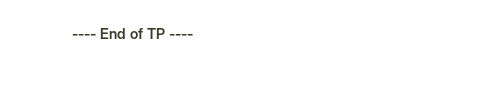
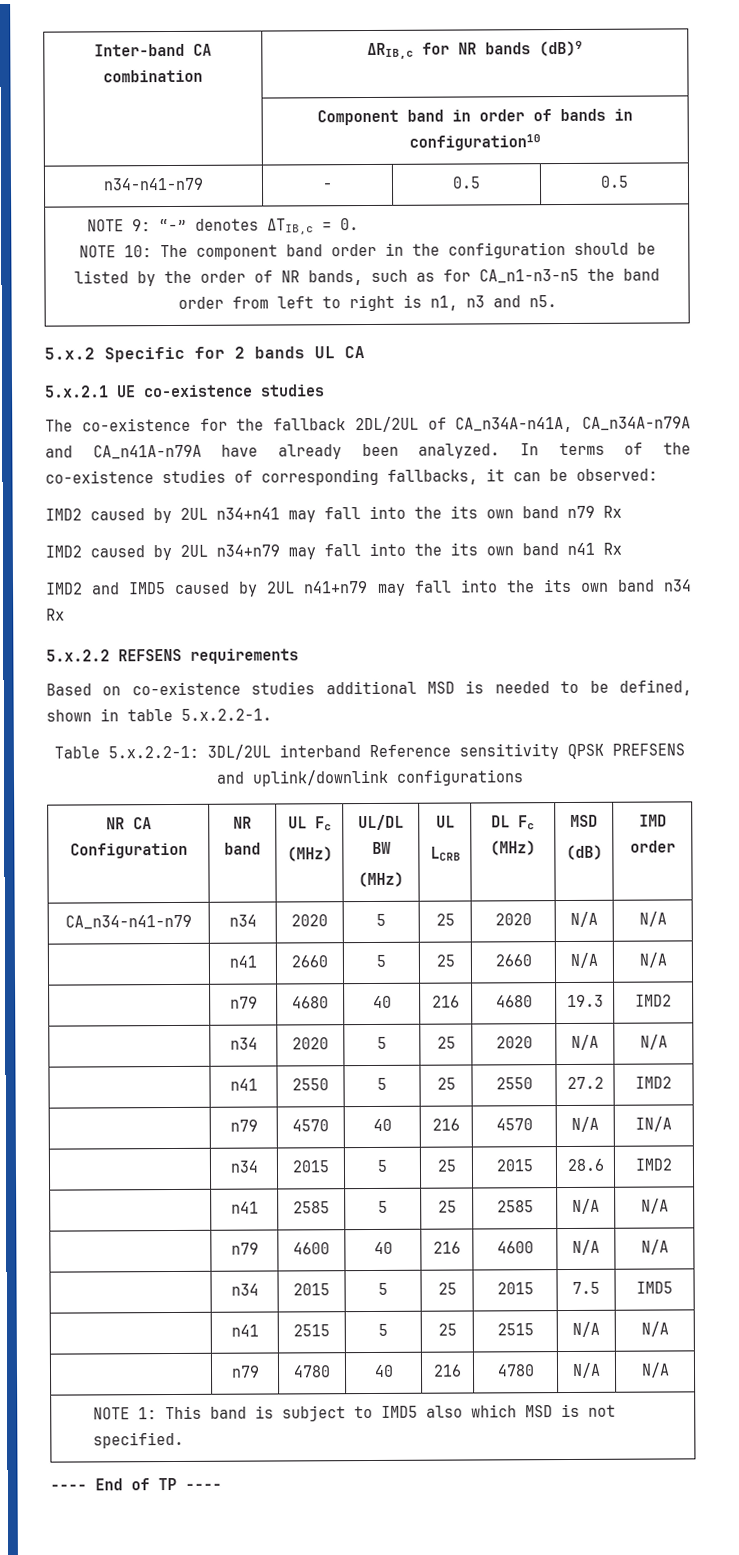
+ Inter-band CA combination | ΔRIB,c for NR bands (dB)9
+ | Component band in order of bands in configuration10
+ n34-n41-n79 | - | 0.5 | 0.5
+ NOTE 9: “-” denotes ΔTIB,c = 0.
+ NOTE 10: The component band order in the configuration should be listed by the order of NR bands, such as for CA_n1-n3-n5 the band order from left to right is n1, n3 and n5.
+ 5.x.2 Specific for 2 bands UL CA
+ 5.x.2.1 UE co-existence studies
+ The co-existence for the fallback 2DL/2UL of CA_n34A-n41A, CA_n34A-n79A and CA_n41A-n79A have already been analyzed. In terms of the co-existence studies of corresponding fallbacks, it can be observed:
+ IMD2 caused by 2UL n34+n41 may fall into the its own band n79 Rx
+ IMD2 caused by 2UL n34+n79 may fall into the its own band n41 Rx
+ IMD2 and IMD5 caused by 2UL n41+n79 may fall into the its own band n34 Rx
+ 5.x.2.2 REFSENS requirements
+ Based on co-existence studies additional MSD is needed to be defined, shown in table 5.x.2.2-1.
+ Table 5.x.2.2-1: 3DL/2UL interband Reference sensitivity QPSK PREFSENS and uplink/downlink configurations
+ NR CA Configuration | NR band | UL Fc
+ (MHz) | UL/DL BW
+ (MHz) | UL
+ LCRB | DL Fc (MHz) | MSD
+ (dB) | IMD order
+ CA_n34-n41-n79 | n34 | 2020 | 5 | 25 | 2020 | N/A | N/A
+ | n41 | 2660 | 5 | 25 | 2660 | N/A | N/A
+ | n79 | 4680 | 40 | 216 | 4680 | 19.3 | IMD2
+ | n34 | 2020 | 5 | 25 | 2020 | N/A | N/A
+ | n41 | 2550 | 5 | 25 | 2550 | 27.2 | IMD2
+ | n79 | 4570 | 40 | 216 | 4570 | N/A | IN/A
+ | n34 | 2015 | 5 | 25 | 2015 | 28.6 | IMD2
+ | n41 | 2585 | 5 | 25 | 2585 | N/A | N/A
+ | n79 | 4600 | 40 | 216 | 4600 | N/A | N/A
+ | n34 | 2015 | 5 | 25 | 2015 | 7.5 | IMD5
+ | n41 | 2515 | 5 | 25 | 2515 | N/A | N/A
+ | n79 | 4780 | 40 | 216 | 4780 | N/A | N/A
+ NOTE 1: This band is subject to IMD5 also which MSD is not specified.

